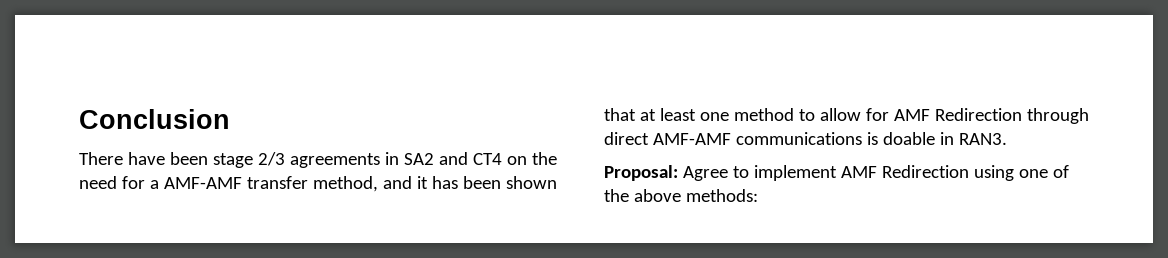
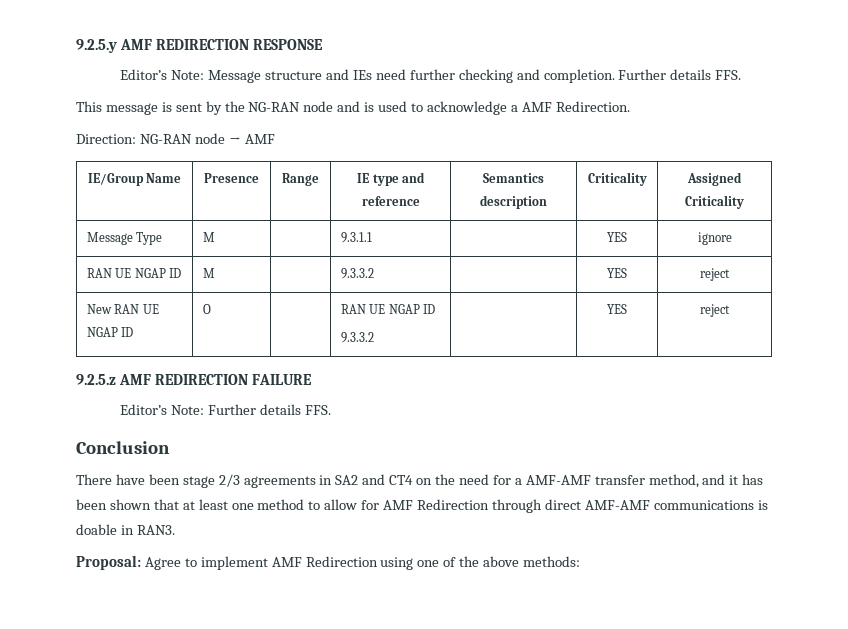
+ 9.2.5.y AMF REDIRECTION RESPONSE
+ Editor’s Note: Message structure and IEs need further checking and completion. Further details FFS.
+ This message is sent by the NG-RAN node and is used to acknowledge a AMF Redirection.
+ Direction: NG-RAN node → AMF
+ IE/Group Name | Presence | Range | IE type and reference | Semantics description | Criticality | Assigned Criticality
+ Message Type | M | | 9.3.1.1 | | YES | ignore
+ RAN UE NGAP ID | M | | 9.3.3.2 | | YES | reject
+ New RAN UE NGAP ID | O | | RAN UE NGAP ID
+ 9.3.3.2 | | YES | reject
+ 9.2.5.z AMF REDIRECTION FAILURE
+ Editor’s Note: Further details FFS.

